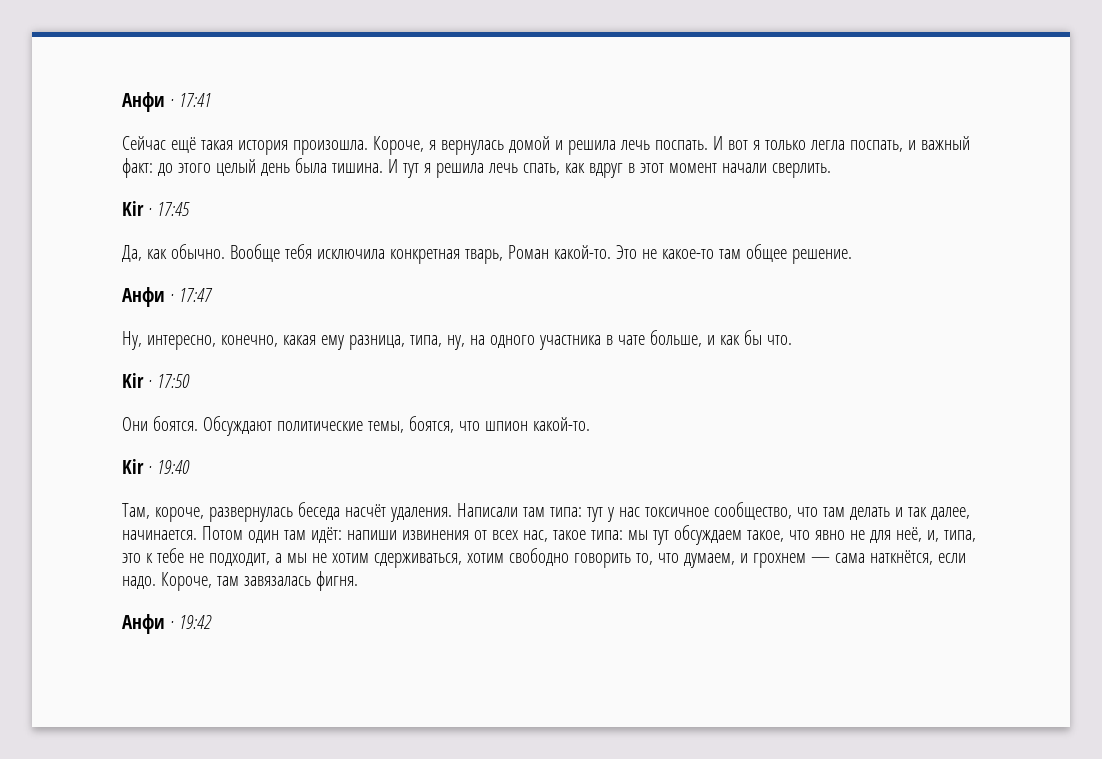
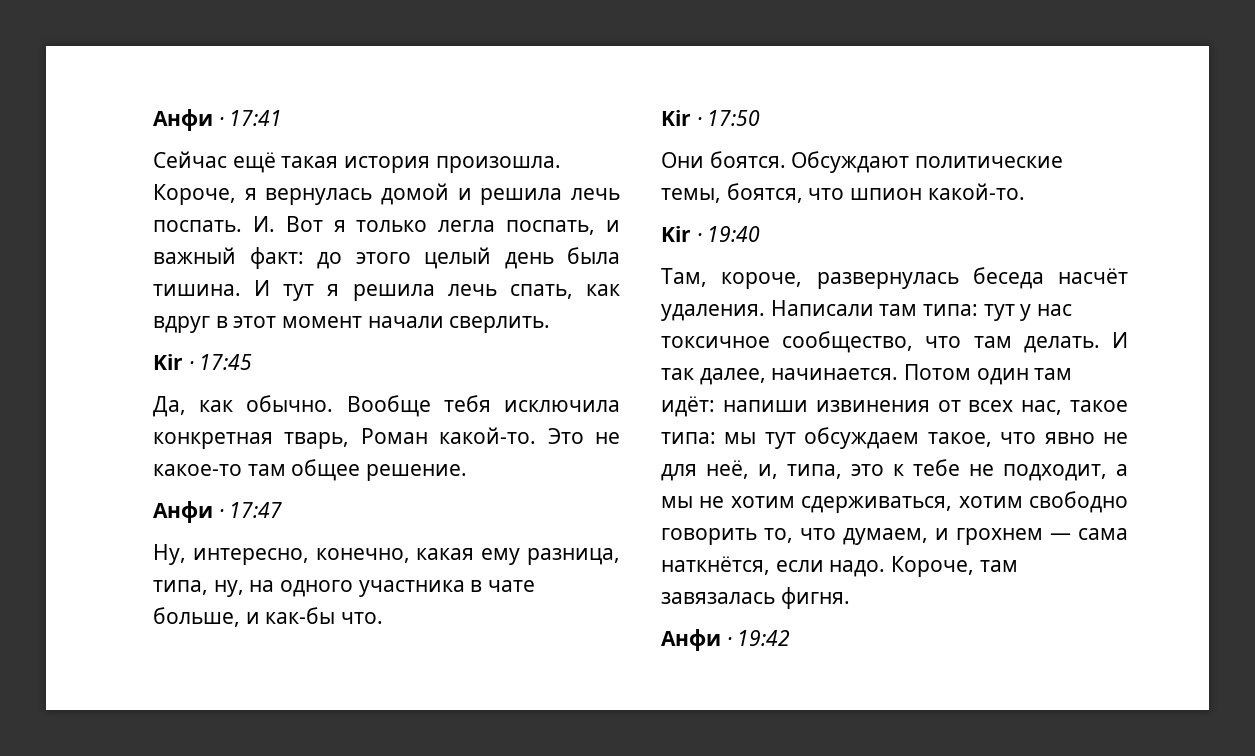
- И вот я только легла поспать, и важный факт: до этого целый день была тишина.
+ И. Вот я только легла поспать, и важный факт: до этого целый день была тишина.
- Ну, интересно, конечно, какая ему разница, типа, ну, на одного участника в чате больше, и как бы что.
+ Ну, интересно, конечно, какая ему разница, типа, ну, на одного участника в чате больше, и как-бы что.
- Написали там типа: тут у нас токсичное сообщество, что там делать и так далее, начинается.
+ Написали там типа: тут у нас токсичное сообщество, что там делать. И так далее, начинается.

